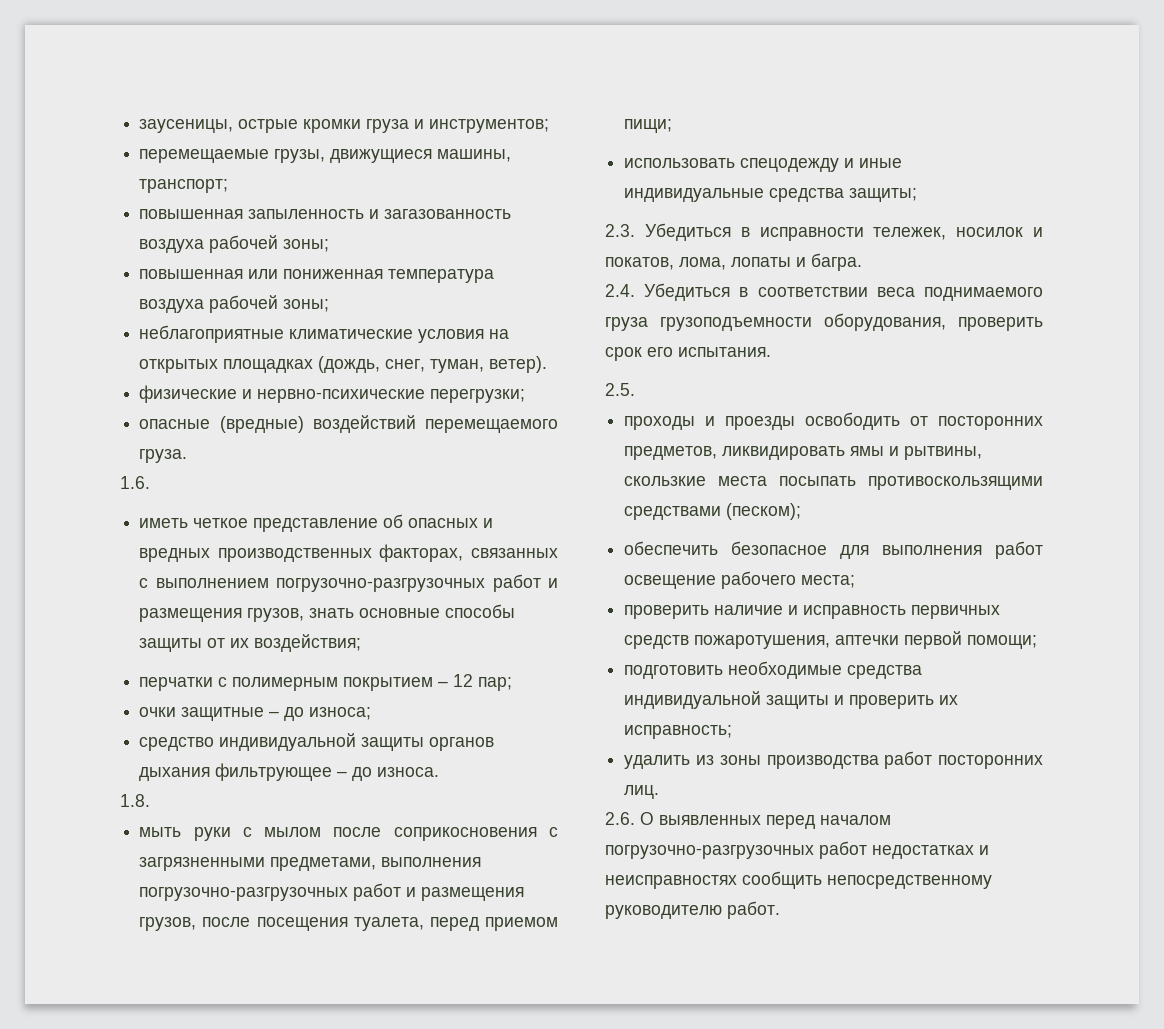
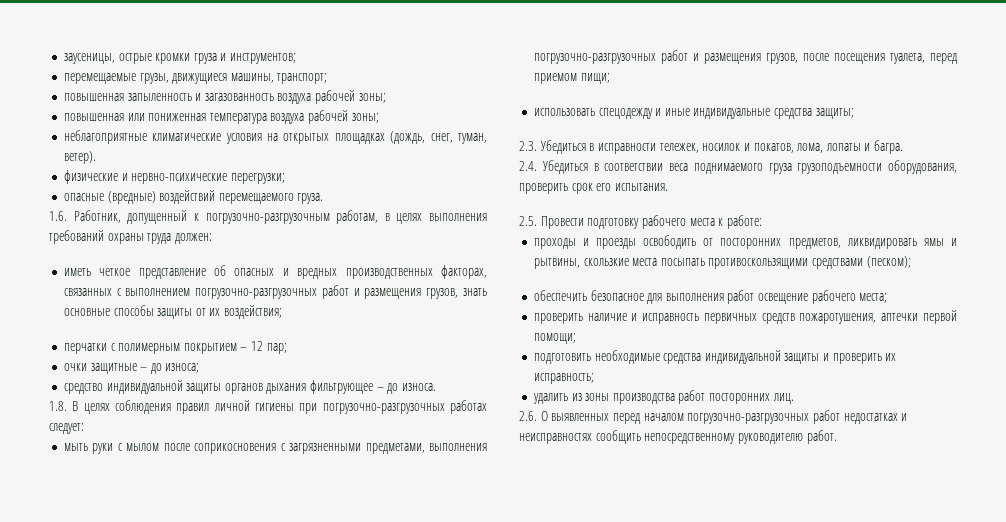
- 1.6.
+ 1.6. Работник, допущенный к погрузочно-разгрузочным работам, в целях выполнения требований охраны труда должен:
- 1.8.
+ 1.8. В целях соблюдения правил личной гигиены при погрузочно-разгрузочных работах следует:
- 2.5.
+ 2.5. Провести подготовку рабочего места к работе:

